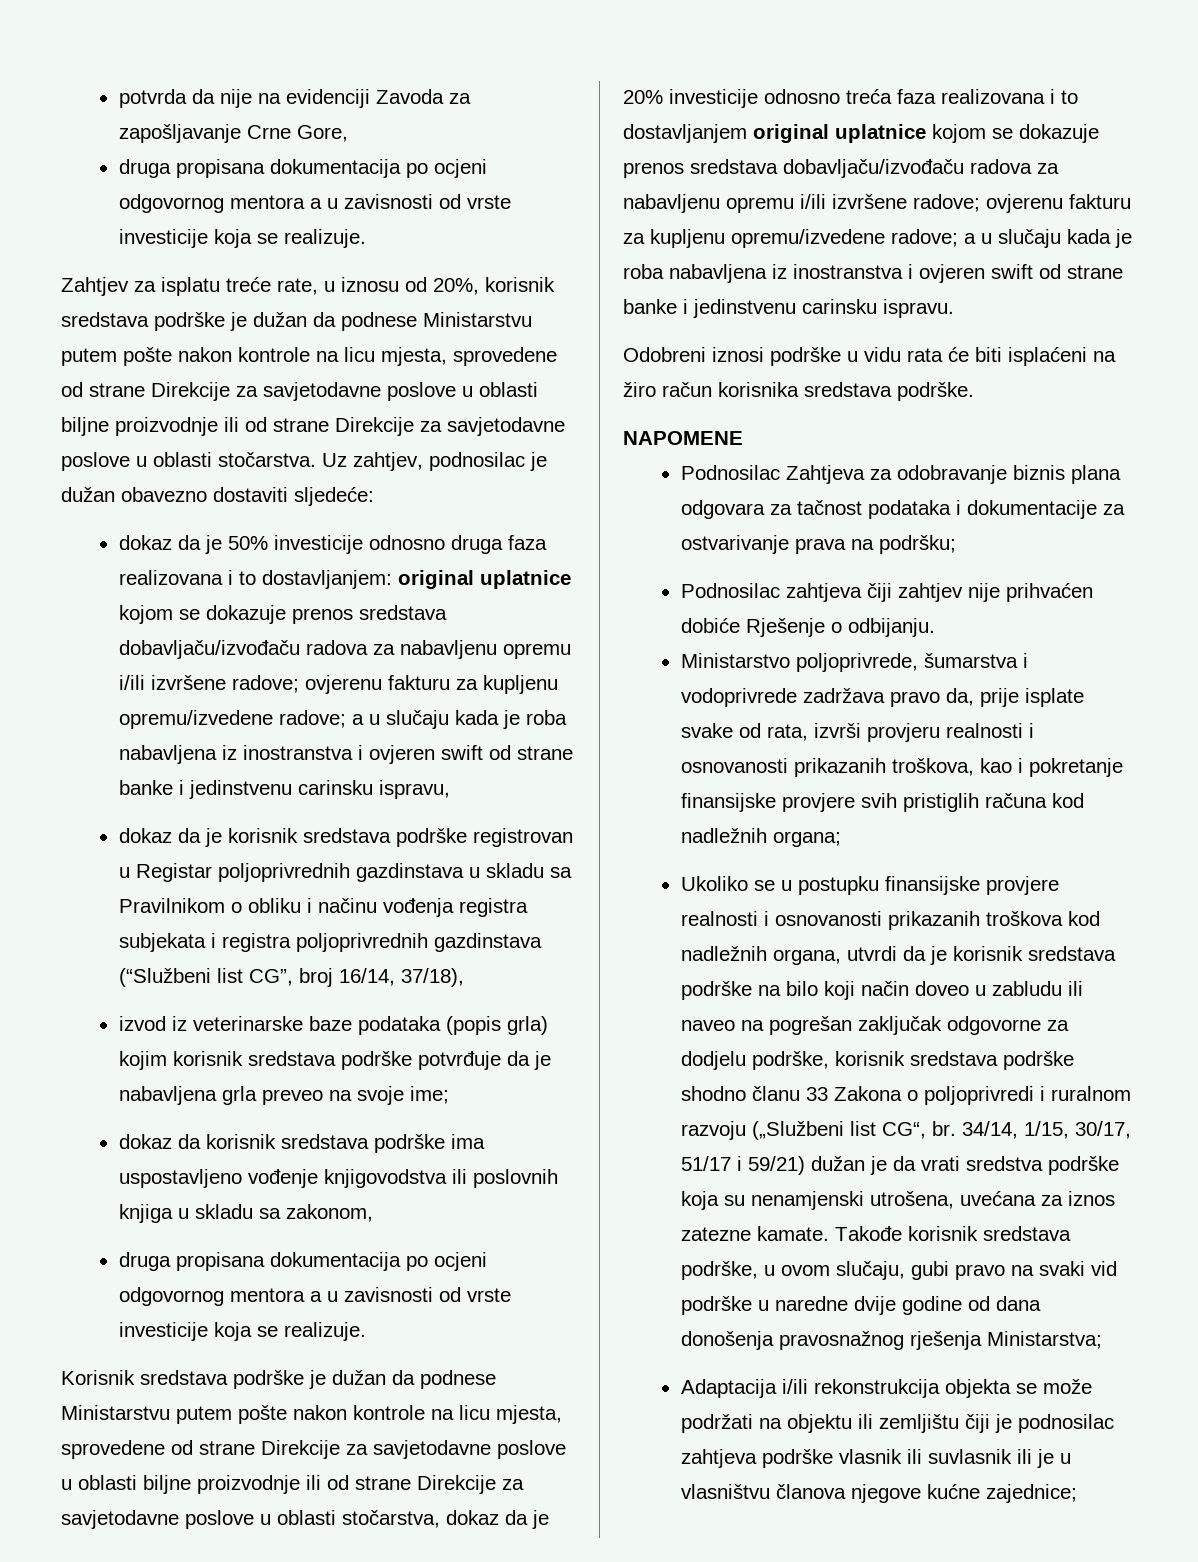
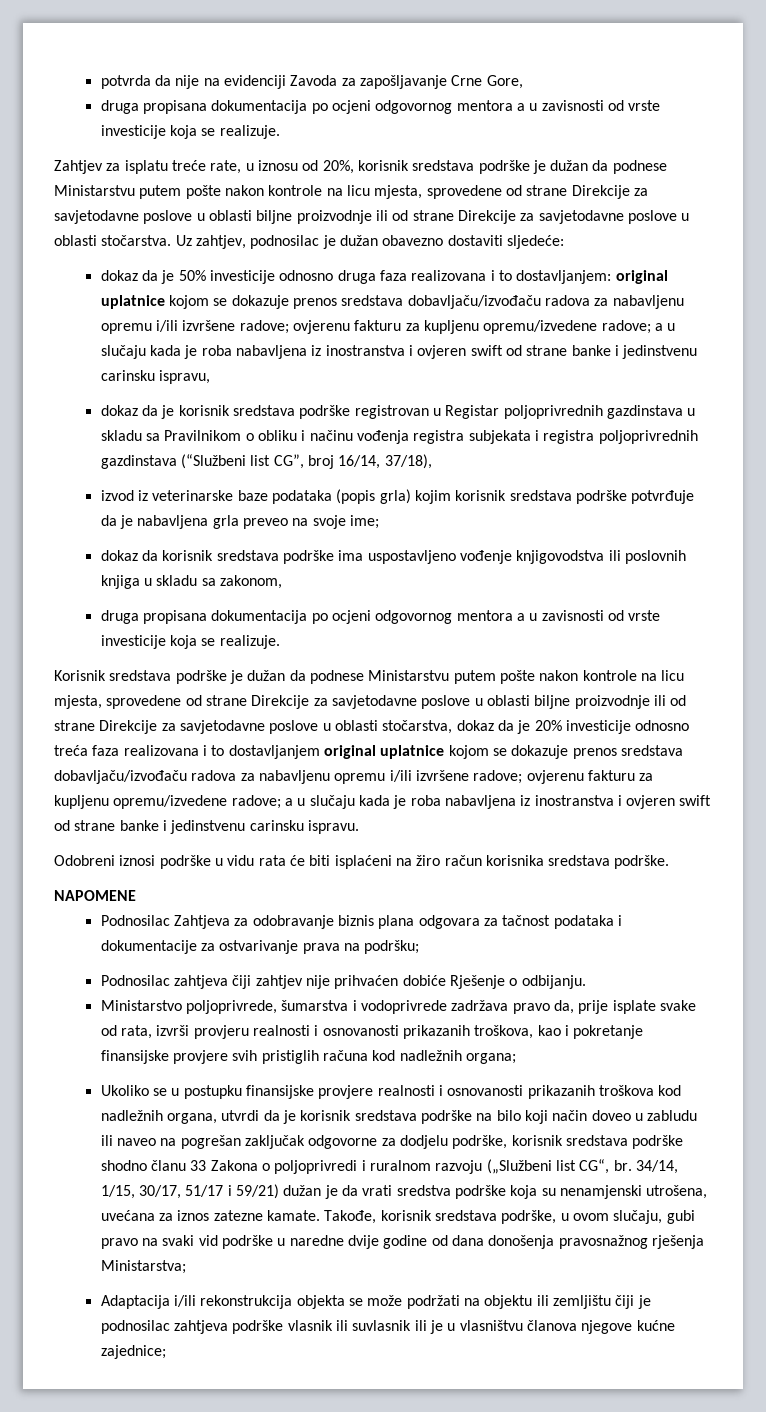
- Takođe korisnik sredstava podrške, u ovom slučaju, gubi pravo na svaki vid podrške u naredne dvije godine od dana donošenja pravosnažnog rješenja Ministarstva;
+ Takođe, korisnik sredstava podrške, u ovom slučaju, gubi pravo na svaki vid podrške u naredne dvije godine od dana donošenja pravosnažnog rješenja Ministarstva;

